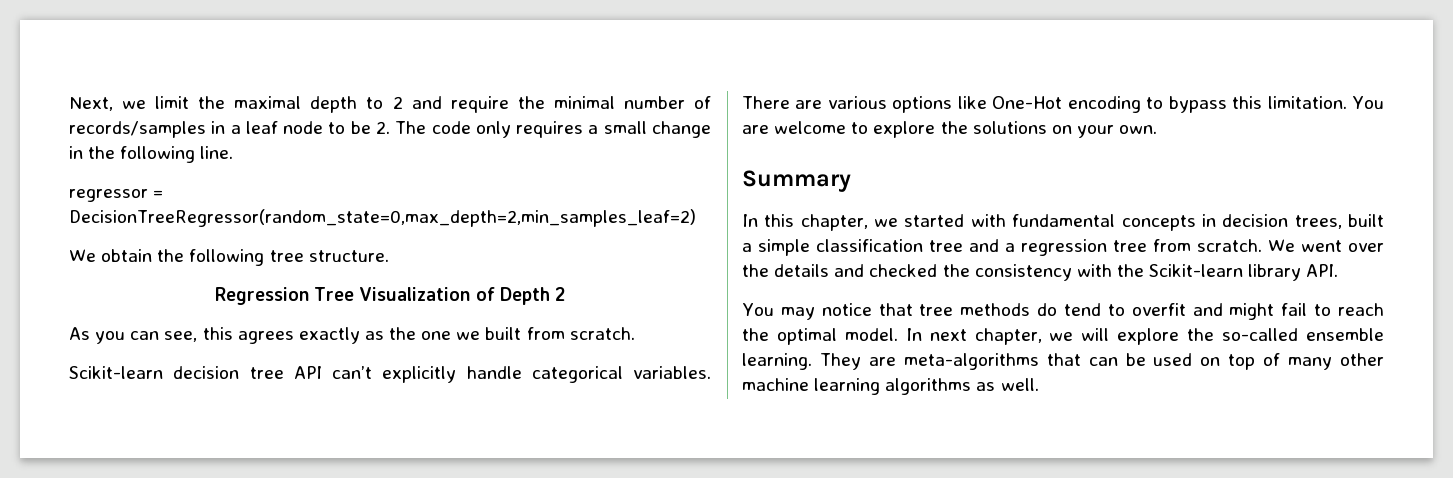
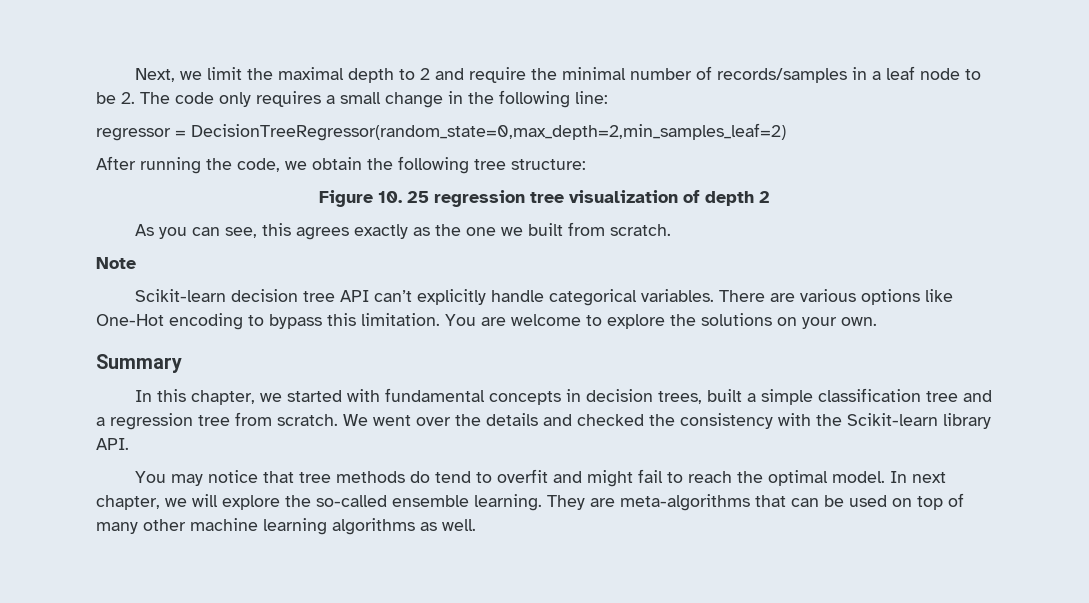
- Next, we limit the maximal depth to 2 and require the minimal number of records/samples in a leaf node to be 2. The code only requires a small change in the following line.
+ Next, we limit the maximal depth to 2 and require the minimal number of records/samples in a leaf node to be 2. The code only requires a small change in the following line:
- We obtain the following tree structure.
- Regression Tree Visualization of Depth 2
+ After running the code, we obtain the following tree structure:
+ Figure 10. 25 regression tree visualization of depth 2
+ Note

